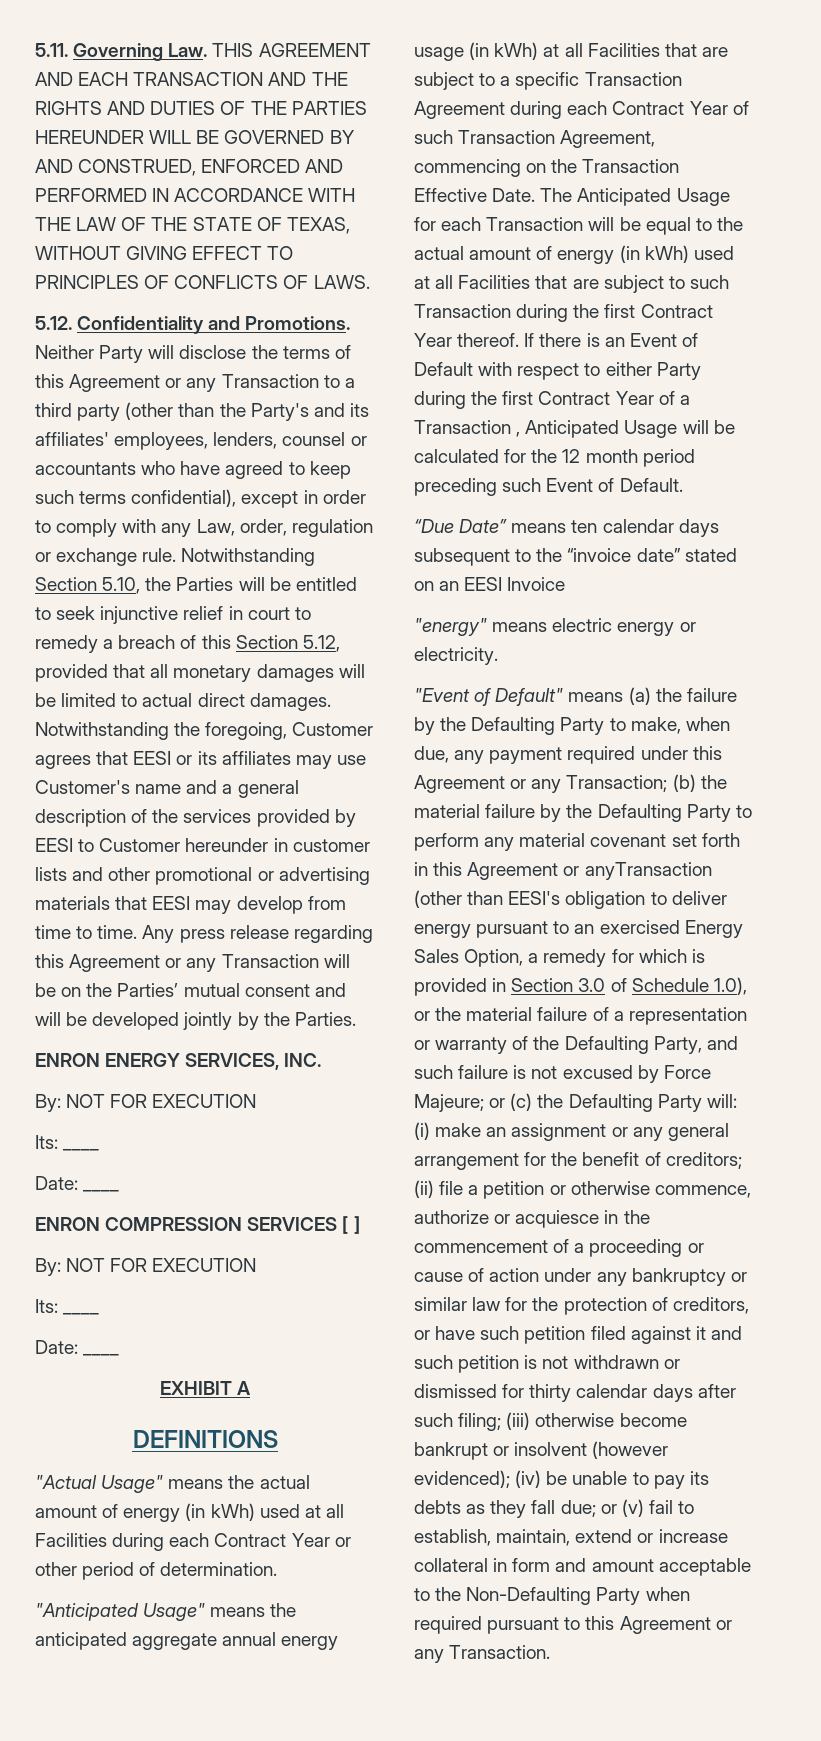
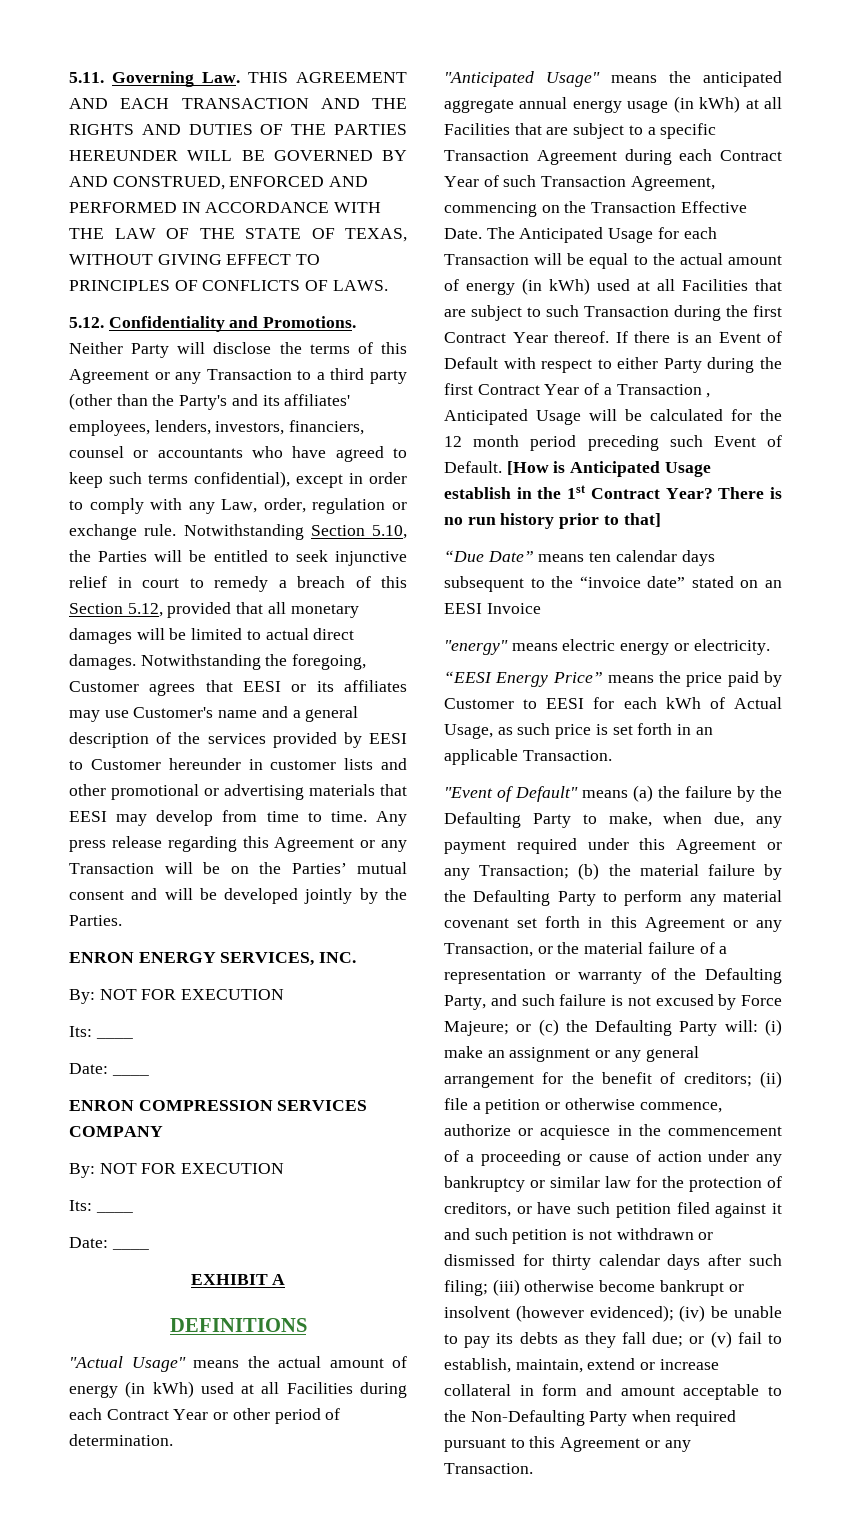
- Neither Party will disclose the terms of this Agreement or any Transaction to a third party (other than the Party's and its affiliates' employees, lenders, counsel or accountants who have agreed to keep such terms confidential), except in order to comply with any Law, order, regulation or exchange rule.
+ Neither Party will disclose the terms of this Agreement or any Transaction to a third party (other than the Party's and its affiliates' employees, lenders, investors, financiers, counsel or accountants who have agreed to keep such terms confidential), except in order to comply with any Law, order, regulation or exchange rule.
- ENRON COMPRESSION SERVICES [ ]
+ ENRON COMPRESSION SERVICES COMPANY
+ [How is Anticipated Usage establish in the 1st Contract Year? There is no run history prior to that]
+ “EESI Energy Price” means the price paid by Customer to EESI for each kWh of Actual Usage, as such price is set forth in an applicable Transaction.
- (b) the material failure by the Defaulting Party to perform any material covenant set forth in this Agreement or anyTransaction (other than EESI's obligation to deliver energy pursuant to an exercised Energy Sales Option, a remedy for which is provided in Section 3.0 of Schedule 1.0), or the material failure of a representation or warranty of the Defaulting Party, and such failure is not excused by Force Majeure;
+ (b) the material failure by the Defaulting Party to perform any material covenant set forth in this Agreement or any Transaction, or the material failure of a representation or warranty of the Defaulting Party, and such failure is not excused by Force Majeure;

